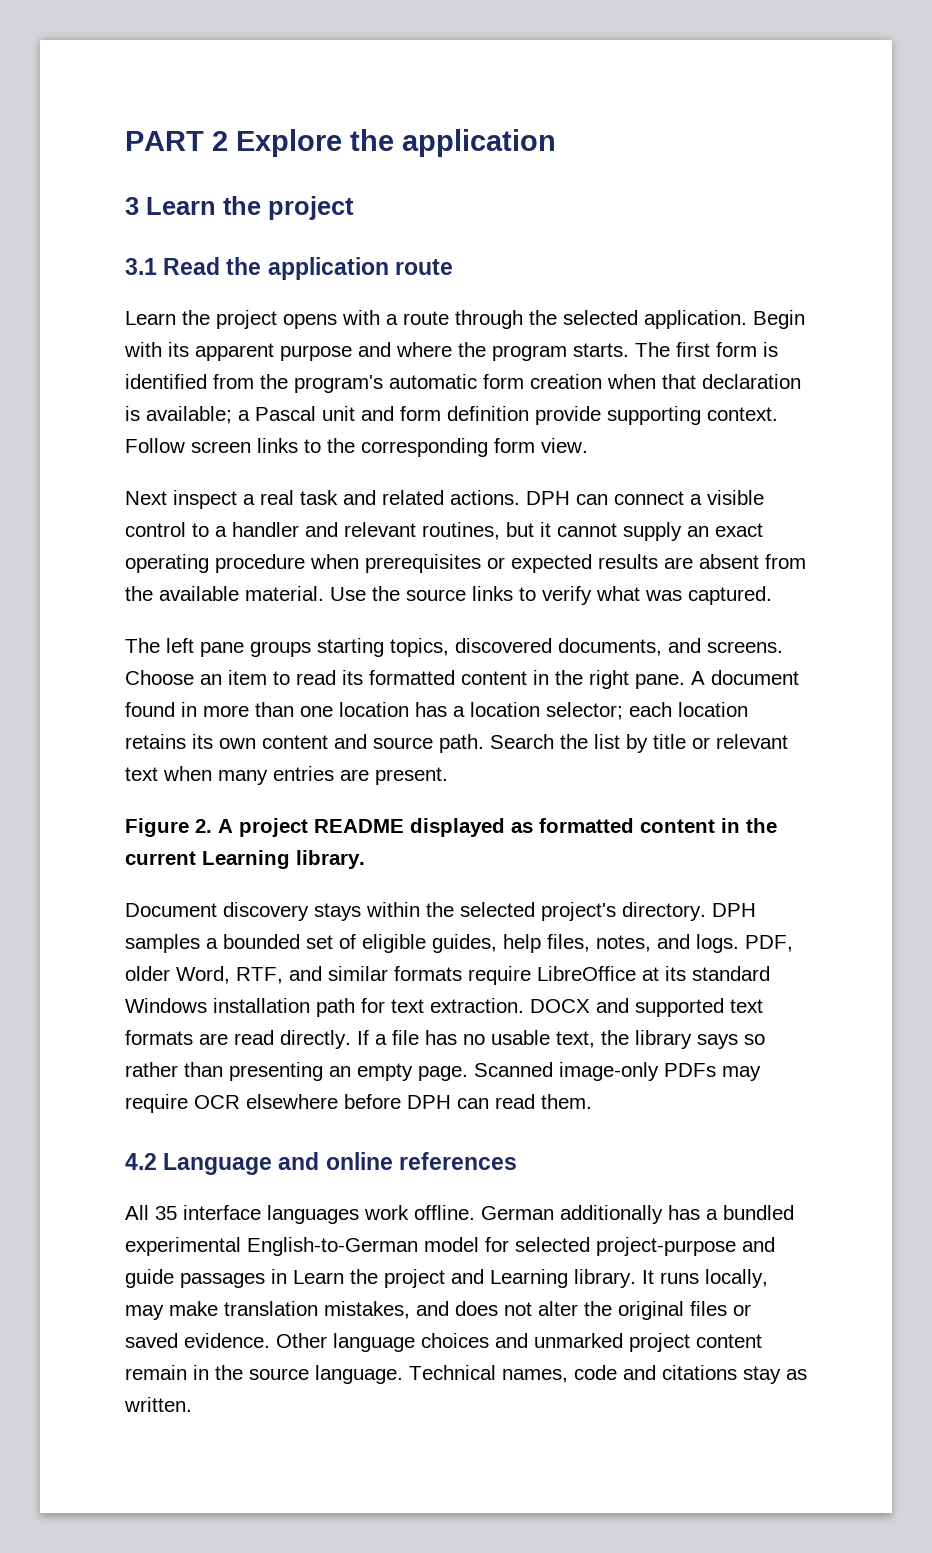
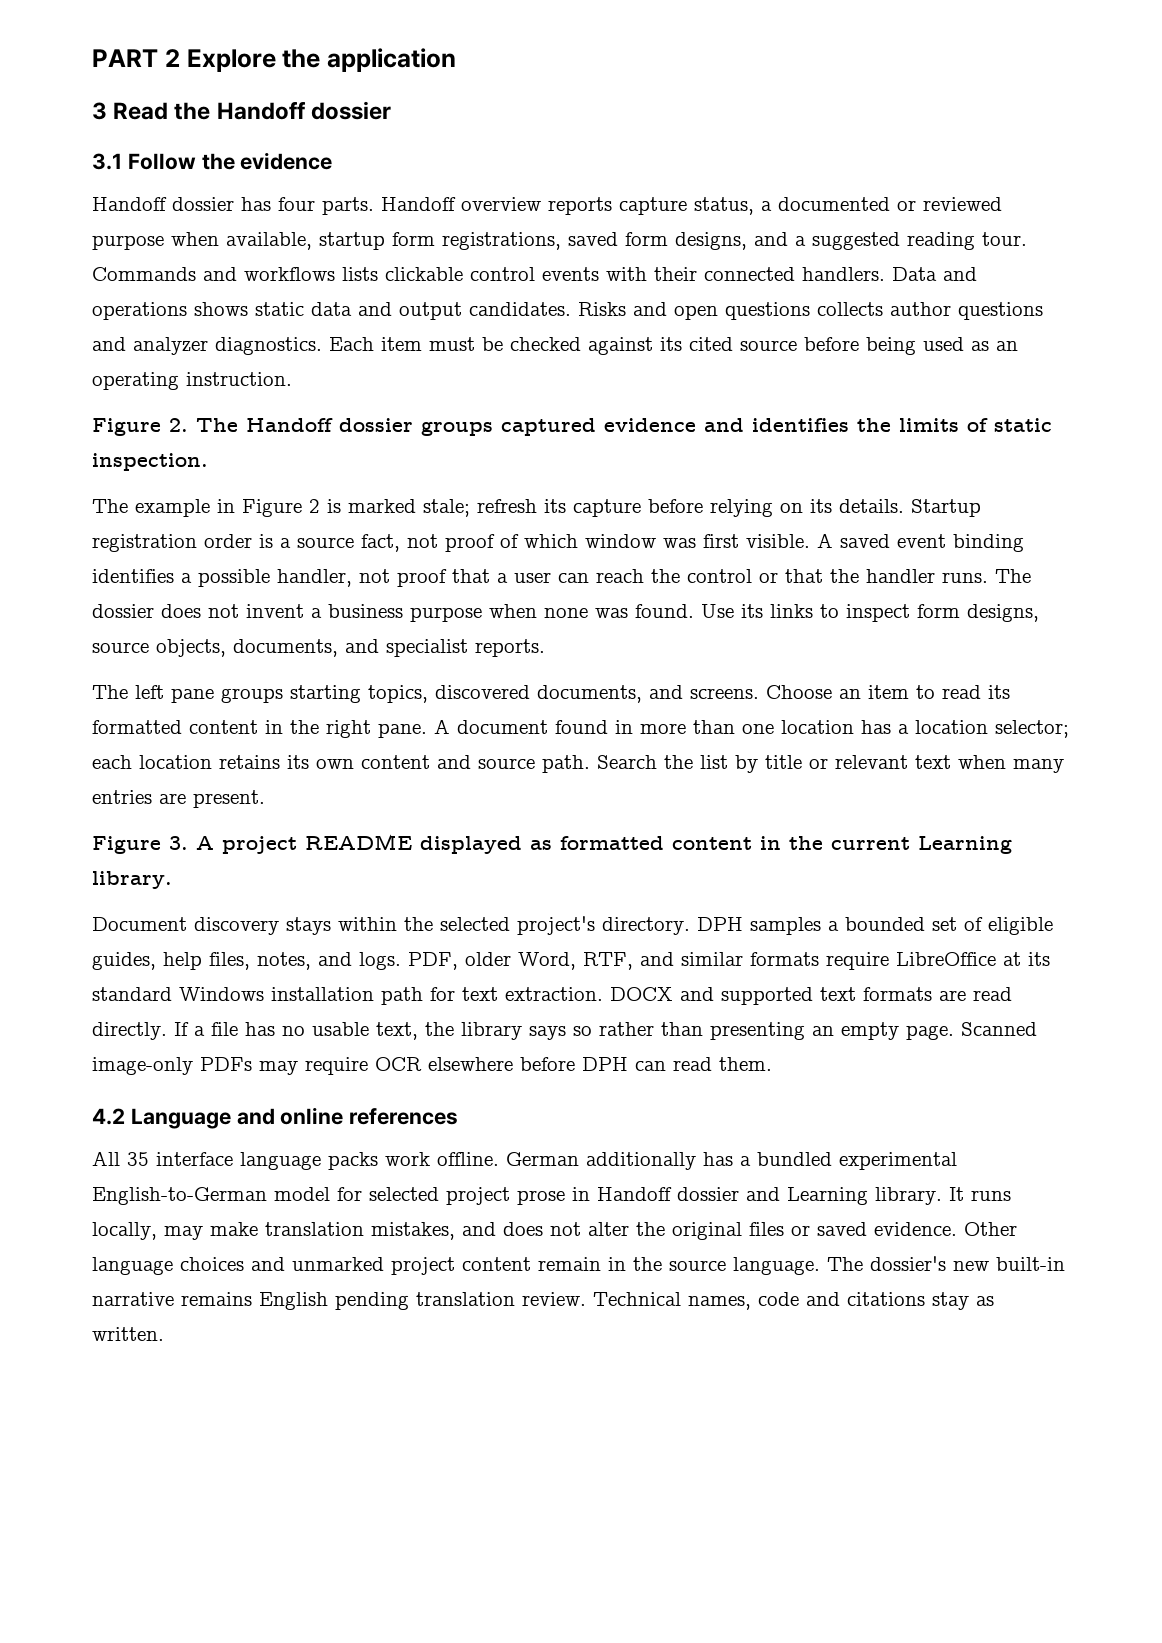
- 3 Learn the project
- 3.1 Read the application route
- Learn the project opens with a route through the selected application. Begin with its apparent purpose and where the program starts. The first form is identified from the program's automatic form creation when that declaration is available; a Pascal unit and form definition provide supporting context. Follow screen links to the corresponding form view.
- Next inspect a real task and related actions. DPH can connect a visible control to a handler and relevant routines, but it cannot supply an exact operating procedure when prerequisites or expected results are absent from the available material. Use the source links to verify what was captured.
+ 3 Read the Handoff dossier
+ 3.1 Follow the evidence
+ Handoff dossier has four parts. Handoff overview reports capture status, a documented or reviewed purpose when available, startup form registrations, saved form designs, and a suggested reading tour. Commands and workflows lists clickable control events with their connected handlers. Data and operations shows static data and output candidates. Risks and open questions collects author questions and analyzer diagnostics. Each item must be checked against its cited source before being used as an operating instruction.
+ Figure 2. The Handoff dossier groups captured evidence and identifies the limits of static inspection.
+ The example in Figure 2 is marked stale; refresh its capture before relying on its details. Startup registration order is a source fact, not proof of which window was first visible. A saved event binding identifies a possible handler, not proof that a user can reach the control or that the handler runs. The dossier does not invent a business purpose when none was found. Use its links to inspect form designs, source objects, documents, and specialist reports.
- Figure 2. A project README displayed as formatted content in the current Learning library.
+ Figure 3. A project README displayed as formatted content in the current Learning library.
- All 35 interface languages work offline.
+ All 35 interface language packs work offline.
- German additionally has a bundled experimental English-to-German model for selected project-purpose and guide passages in Learn the project and Learning library.
+ German additionally has a bundled experimental English-to-German model for selected project prose in Handoff dossier and Learning library.
+ The dossier's new built-in narrative remains English pending translation review.

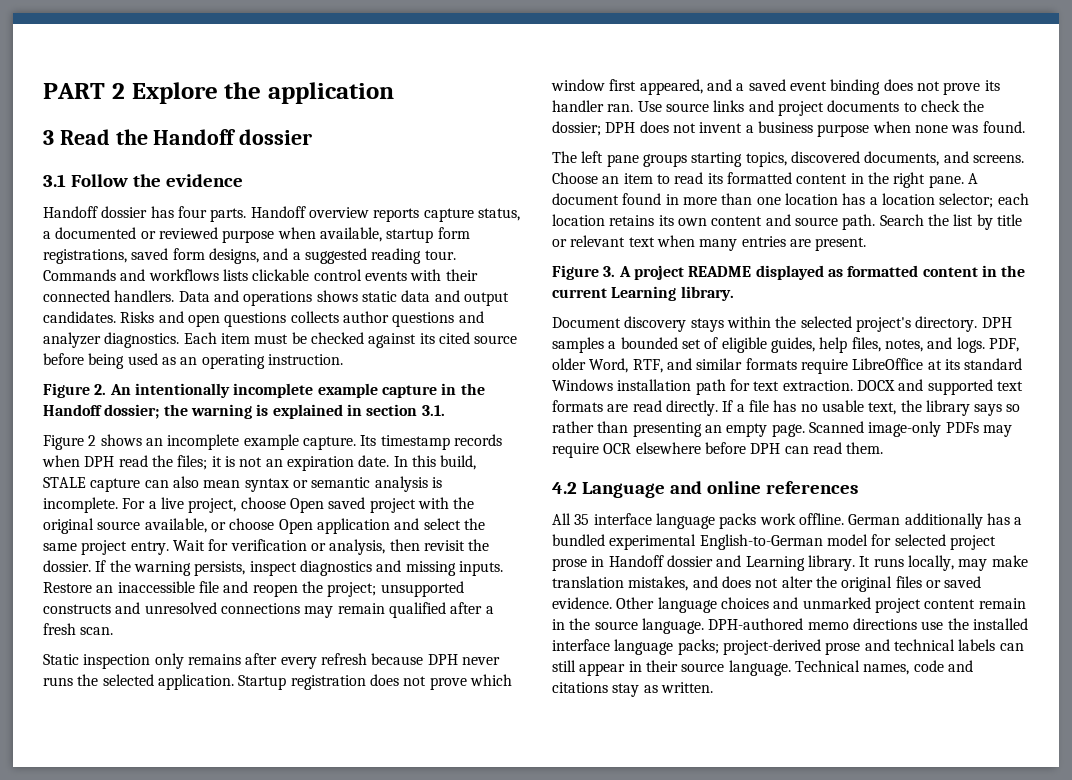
- Figure 2. The Handoff dossier groups captured evidence and identifies the limits of static inspection.
- The example in Figure 2 is marked stale; refresh its capture before relying on its details. Startup registration order is a source fact, not proof of which window was first visible. A saved event binding identifies a possible handler, not proof that a user can reach the control or that the handler runs. The dossier does not invent a business purpose when none was found. Use its links to inspect form designs, source objects, documents, and specialist reports.
+ Figure 2. An intentionally incomplete example capture in the Handoff dossier; the warning is explained in section 3.1.
+ Figure 2 shows an incomplete example capture. Its timestamp records when DPH read the files; it is not an expiration date. In this build, STALE capture can also mean syntax or semantic analysis is incomplete. For a live project, choose Open saved project with the original source available, or choose Open application and select the same project entry. Wait for verification or analysis, then revisit the dossier. If the warning persists, inspect diagnostics and missing inputs. Restore an inaccessible file and reopen the project; unsupported constructs and unresolved connections may remain qualified after a fresh scan.
+ Static inspection only remains after every refresh because DPH never runs the selected application. Startup registration does not prove which window first appeared, and a saved event binding does not prove its handler ran. Use source links and project documents to check the dossier; DPH does not invent a business purpose when none was found.
- The dossier's new built-in narrative remains English pending translation review.
+ DPH-authored memo directions use the installed interface language packs; project-derived prose and technical labels can still appear in their source language.

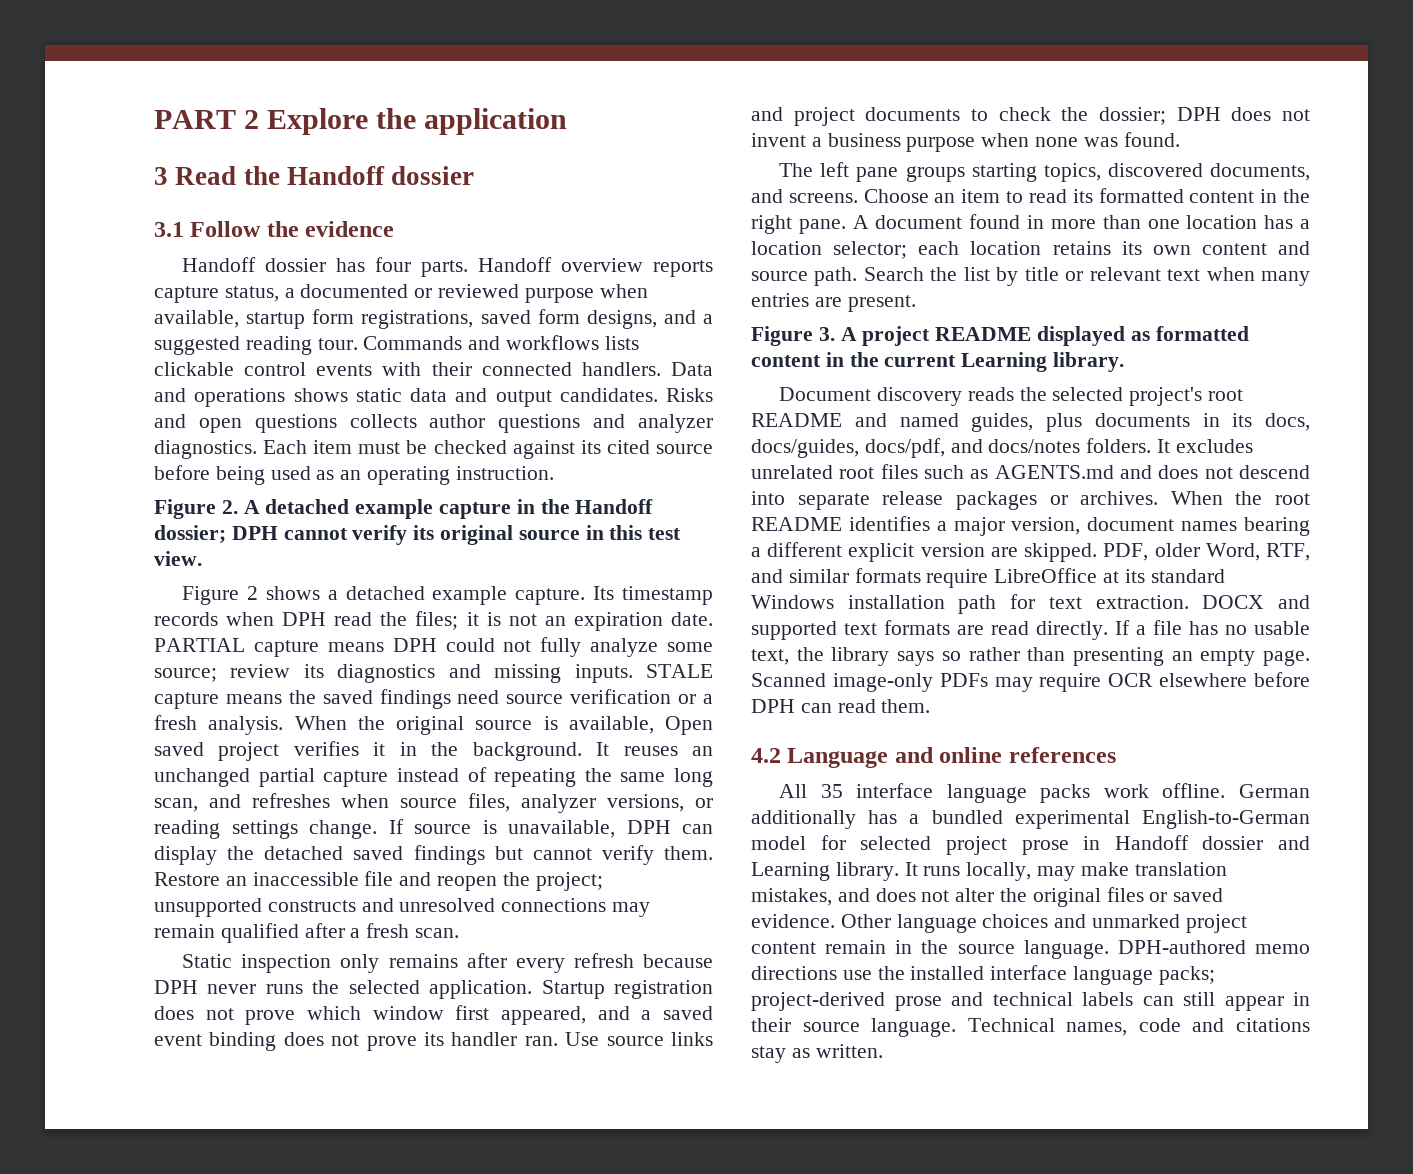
- Figure 2. An intentionally incomplete example capture in the Handoff dossier; the warning is explained in section 3.1.
+ Figure 2. A detached example capture in the Handoff dossier; DPH cannot verify its original source in this test view.
- Figure 2 shows an incomplete example capture.
+ Figure 2 shows a detached example capture.
- In this build, STALE capture can also mean syntax or semantic analysis is incomplete. For a live project, choose Open saved project with the original source available, or choose Open application and select the same project entry. Wait for verification or analysis, then revisit the dossier. If the warning persists, inspect diagnostics and missing inputs.
+ PARTIAL capture means DPH could not fully analyze some source; review its diagnostics and missing inputs. STALE capture means the saved findings need source verification or a fresh analysis. When the original source is available, Open saved project verifies it in the background. It reuses an unchanged partial capture instead of repeating the same long scan, and refreshes when source files, analyzer versions, or reading settings change. If source is unavailable, DPH can display the detached saved findings but cannot verify them.
- Document discovery stays within the selected project's directory. DPH samples a bounded set of eligible guides, help files, notes, and logs.
+ Document discovery reads the selected project's root README and named guides, plus documents in its docs, docs/guides, docs/pdf, and docs/notes folders. It excludes unrelated root files such as AGENTS.md and does not descend into separate release packages or archives. When the root README identifies a major version, document names bearing a different explicit version are skipped.

